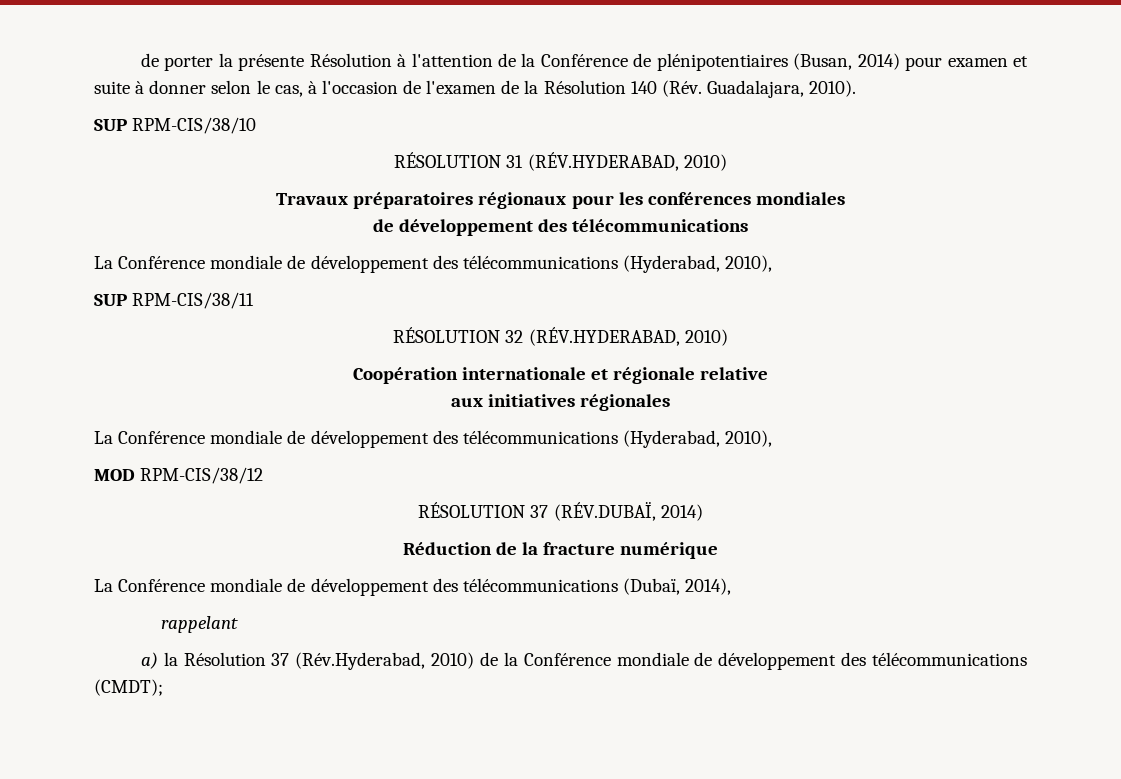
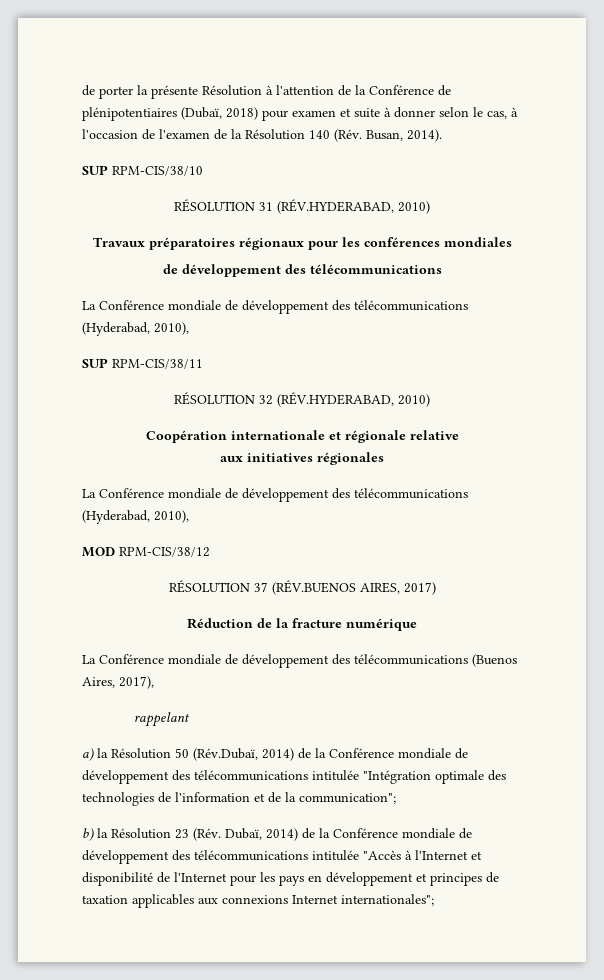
- de porter la présente Résolution à l'attention de la Conférence de plénipotentiaires (Busan, 2014) pour examen et suite à donner selon le cas, à l'occasion de l'examen de la Résolution 140 (Rév. Guadalajara, 2010).
+ de porter la présente Résolution à l'attention de la Conférence de plénipotentiaires (Dubaï, 2018) pour examen et suite à donner selon le cas, à l'occasion de l'examen de la Résolution 140 (Rév. Busan, 2014).
- RÉSOLUTION 37 (RÉV.DUBAÏ, 2014)
+ RÉSOLUTION 37 (RÉV.BUENOS AIRES, 2017)
- La Conférence mondiale de développement des télécommunications (Dubaï, 2014),
+ La Conférence mondiale de développement des télécommunications (Buenos Aires, 2017),
- a) la Résolution 37 (Rév.Hyderabad, 2010) de la Conférence mondiale de développement des télécommunications (CMDT);
+ a) la Résolution 50 (Rév.Dubaï, 2014) de la Conférence mondiale de développement des télécommunications intitulée "Intégration optimale des technologies de l'information et de la communication";
+ b) la Résolution 23 (Rév. Dubaï, 2014) de la Conférence mondiale de développement des télécommunications intitulée "Accès à l'Internet et disponibilité de l'Internet pour les pays en développement et principes de taxation applicables aux connexions Internet internationales";

